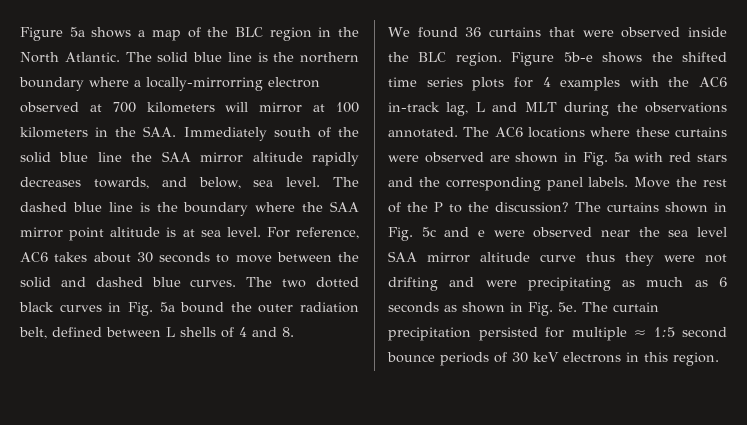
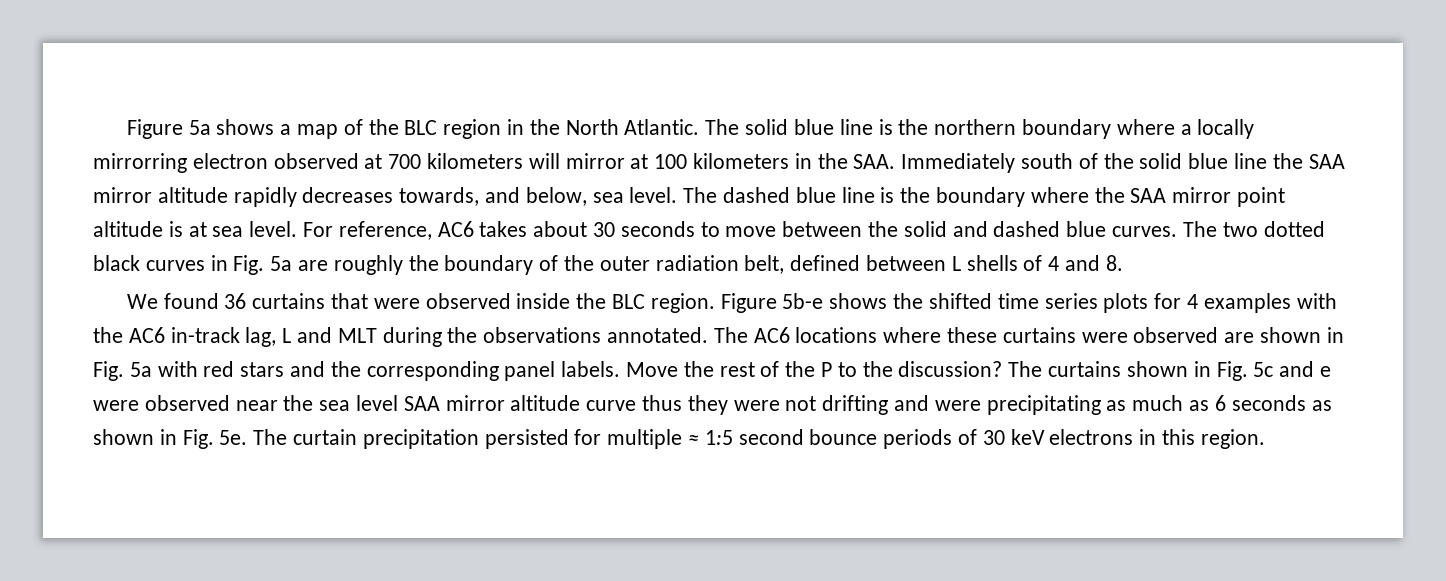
- The solid blue line is the northern boundary where a locally-mirrorring electron observed at 700 kilometers will mirror at 100 kilometers in the SAA. Immediately south of the solid blue line the SAA mirror altitude rapidly decreases towards, and below, sea level.
+ The solid blue line is the northern boundary where a locally mirrorring electron observed at 700 kilometers will mirror at 100 kilometers in the SAA. Immediately south of the solid blue line the SAA mirror altitude rapidly decreases towards, and below, sea level.
- The two dotted black curves in Fig. 5a bound the outer radiation belt, defined between L shells of 4 and 8.
+ The two dotted black curves in Fig. 5a are roughly the boundary of the outer radiation belt, defined between L shells of 4 and 8.

